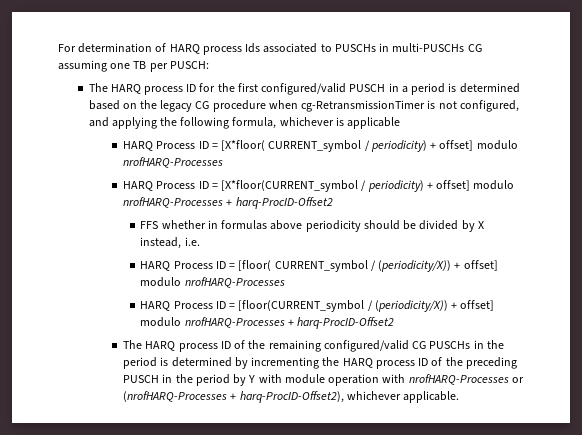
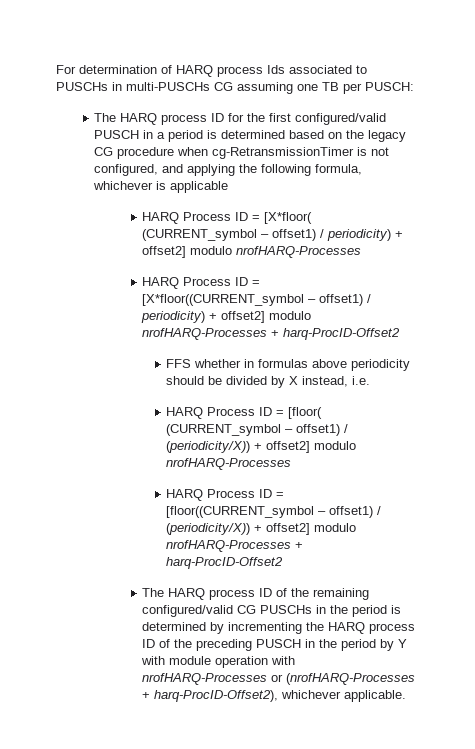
- HARQ Process ID = [X*floor( CURRENT_symbol / periodicity) + offset] modulo nrofHARQ-Processes
- HARQ Process ID = [X*floor(CURRENT_symbol / periodicity) + offset] modulo nrofHARQ-Processes + harq-ProcID-Offset2
+ HARQ Process ID = [X*floor( (CURRENT_symbol – offset1) / periodicity) + offset2] modulo nrofHARQ-Processes
+ HARQ Process ID = [X*floor((CURRENT_symbol – offset1) / periodicity) + offset2] modulo nrofHARQ-Processes + harq-ProcID-Offset2
- HARQ Process ID = [floor( CURRENT_symbol / (periodicity/X)) + offset] modulo nrofHARQ-Processes
- HARQ Process ID = [floor(CURRENT_symbol / (periodicity/X)) + offset] modulo nrofHARQ-Processes + harq-ProcID-Offset2
+ HARQ Process ID = [floor( (CURRENT_symbol – offset1) / (periodicity/X)) + offset2] modulo nrofHARQ-Processes
+ HARQ Process ID = [floor((CURRENT_symbol – offset1) / (periodicity/X)) + offset2] modulo nrofHARQ-Processes + harq-ProcID-Offset2

